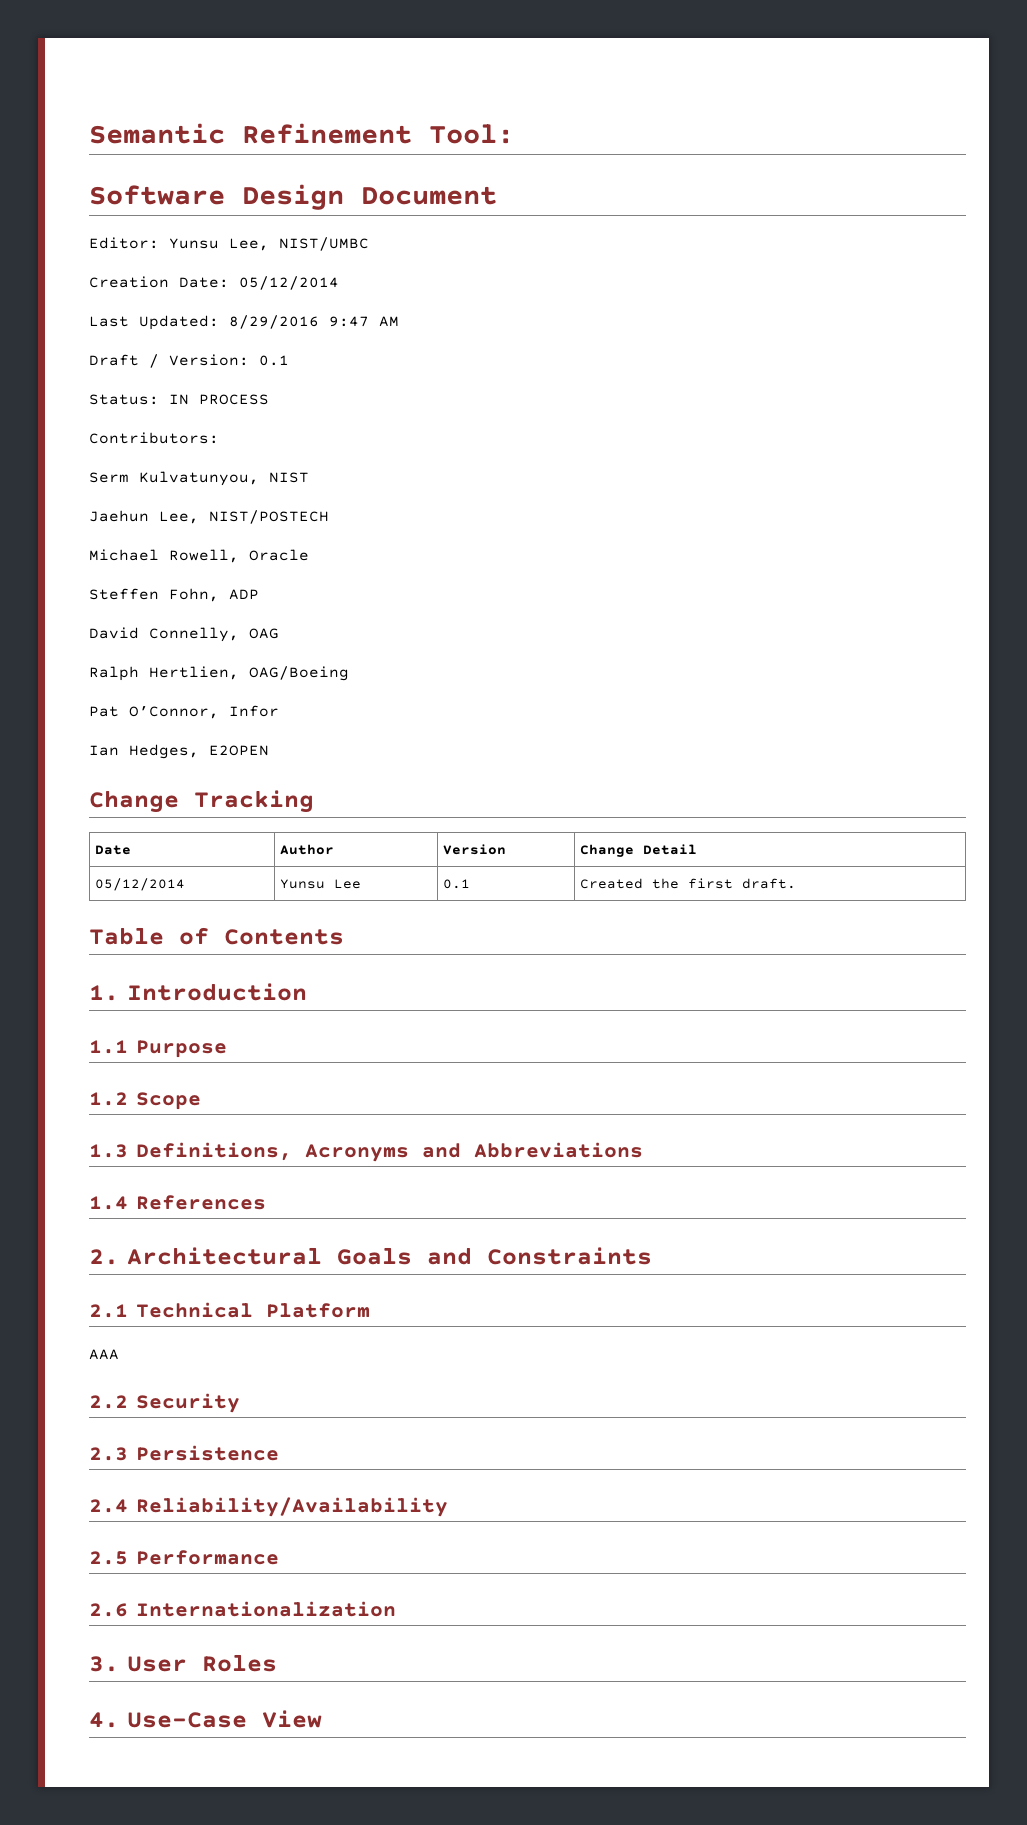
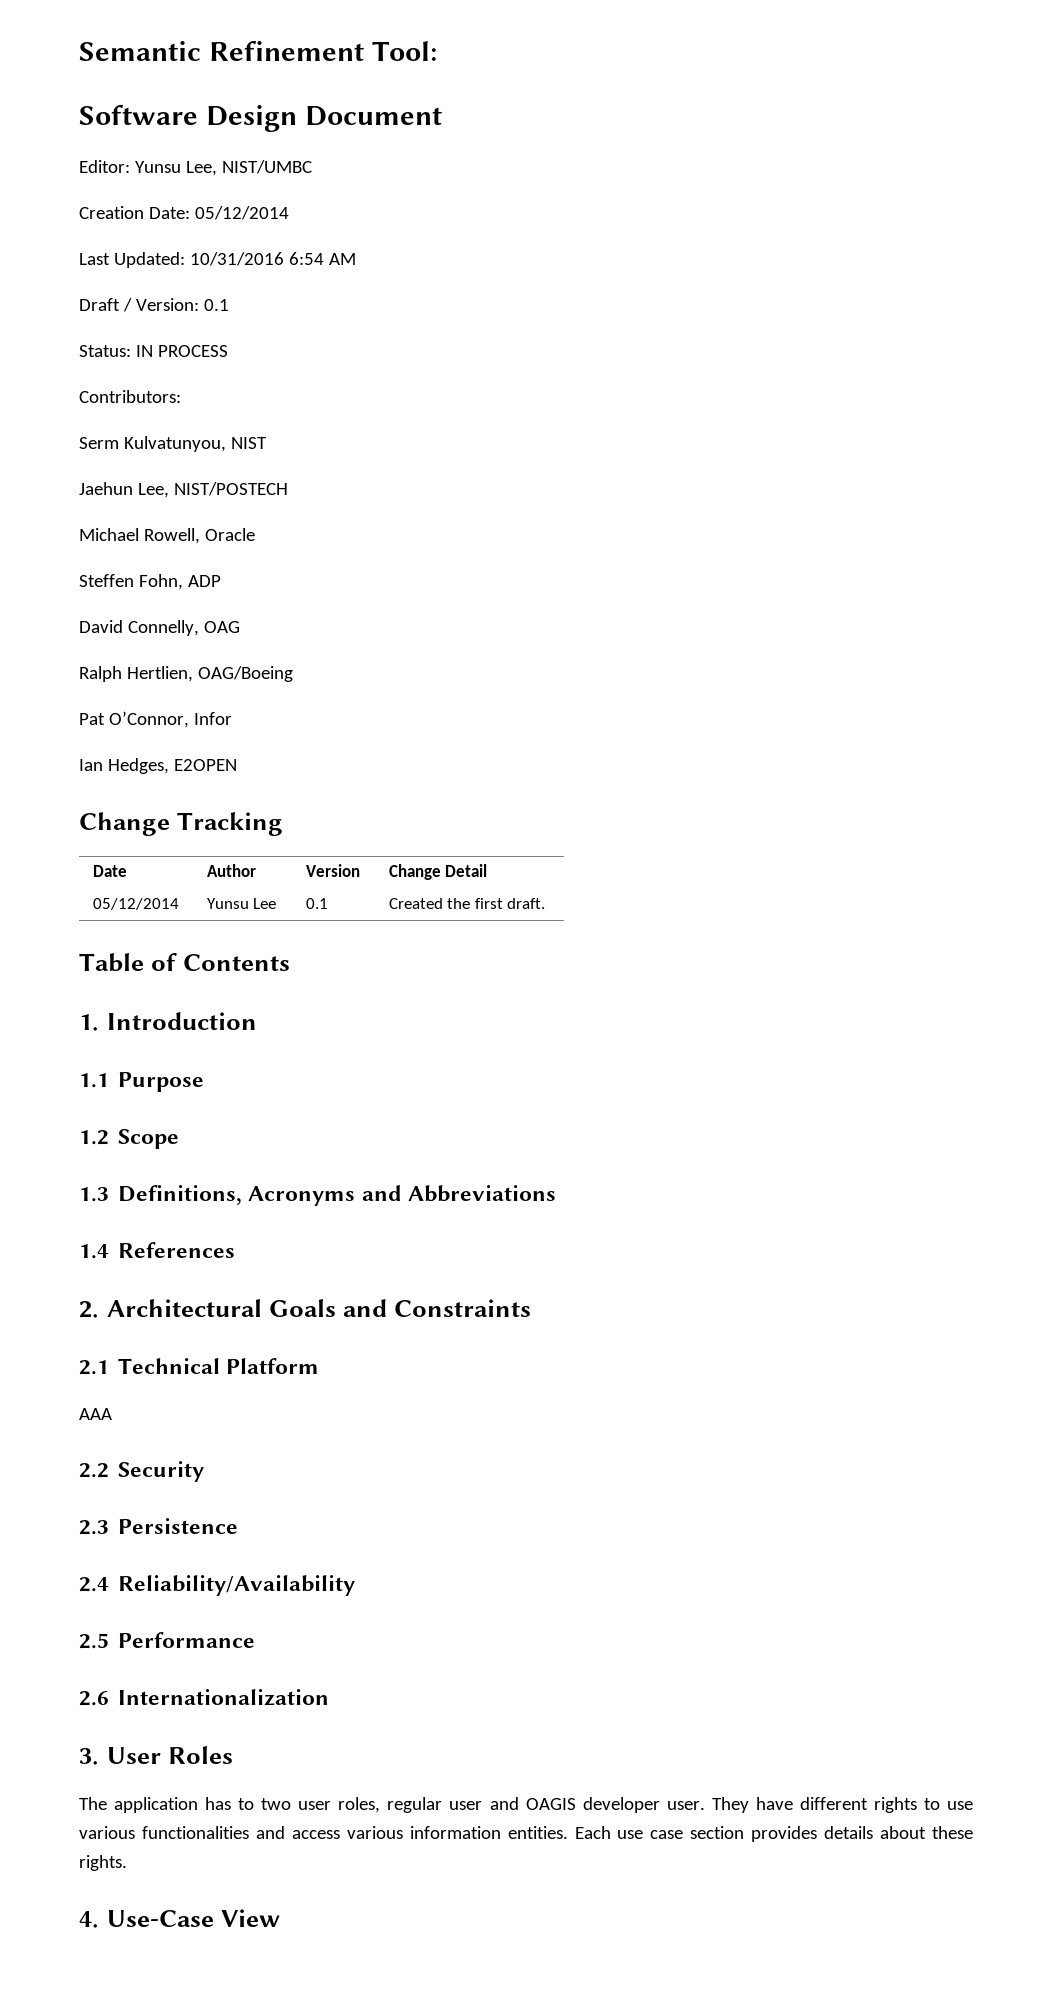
- Last Updated: 8/29/2016 9:47 AM
+ Last Updated: 10/31/2016 6:54 AM
+ The application has to two user roles, regular user and OAGIS developer user. They have different rights to use various functionalities and access various information entities. Each use case section provides details about these rights.

